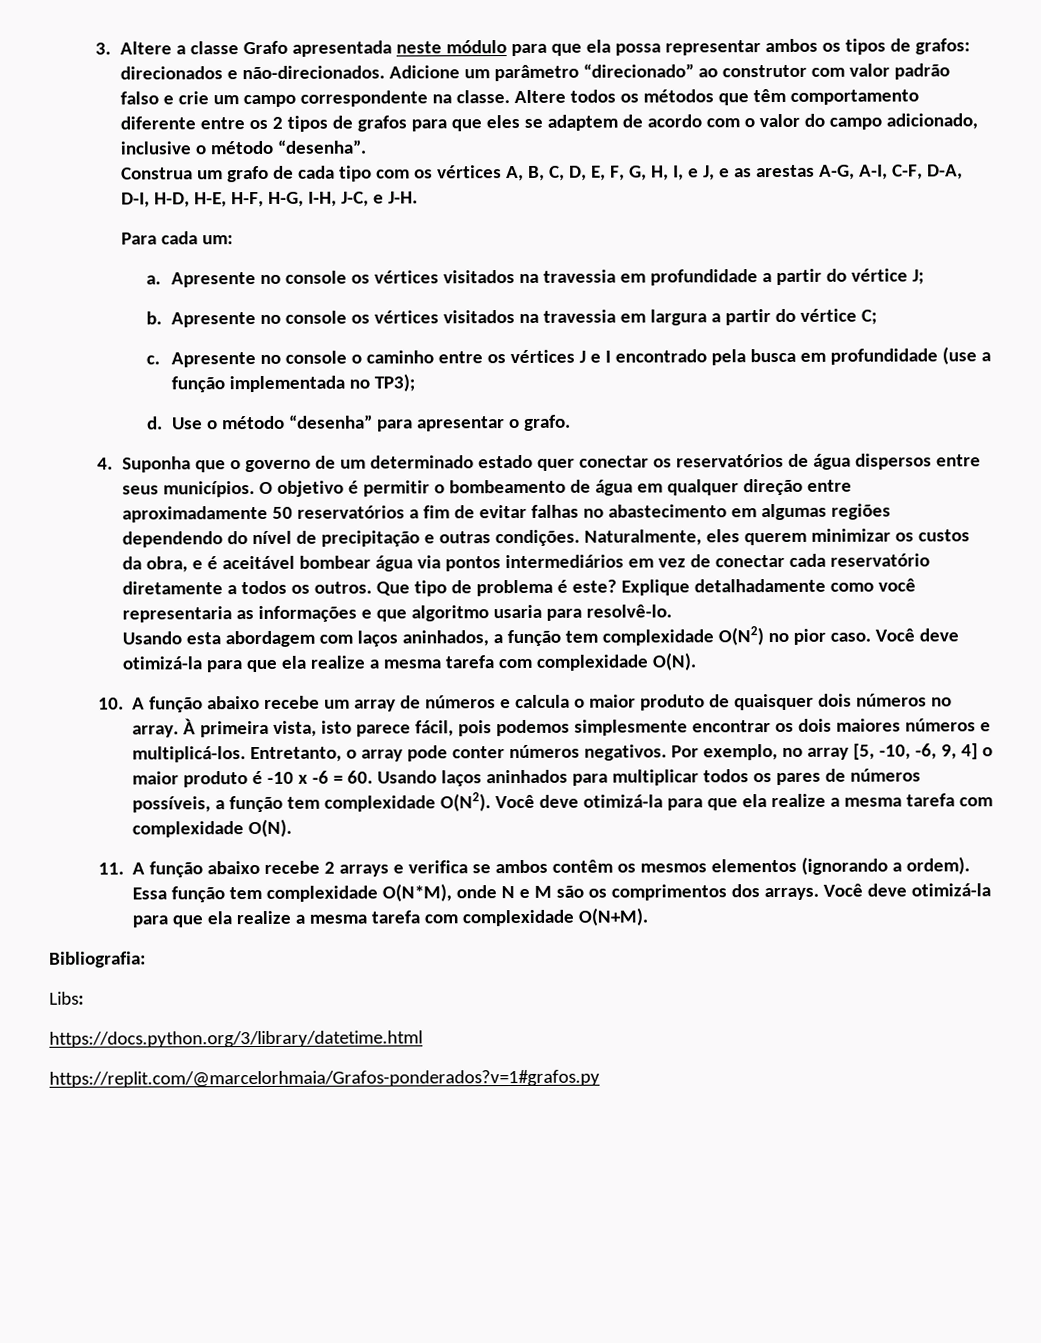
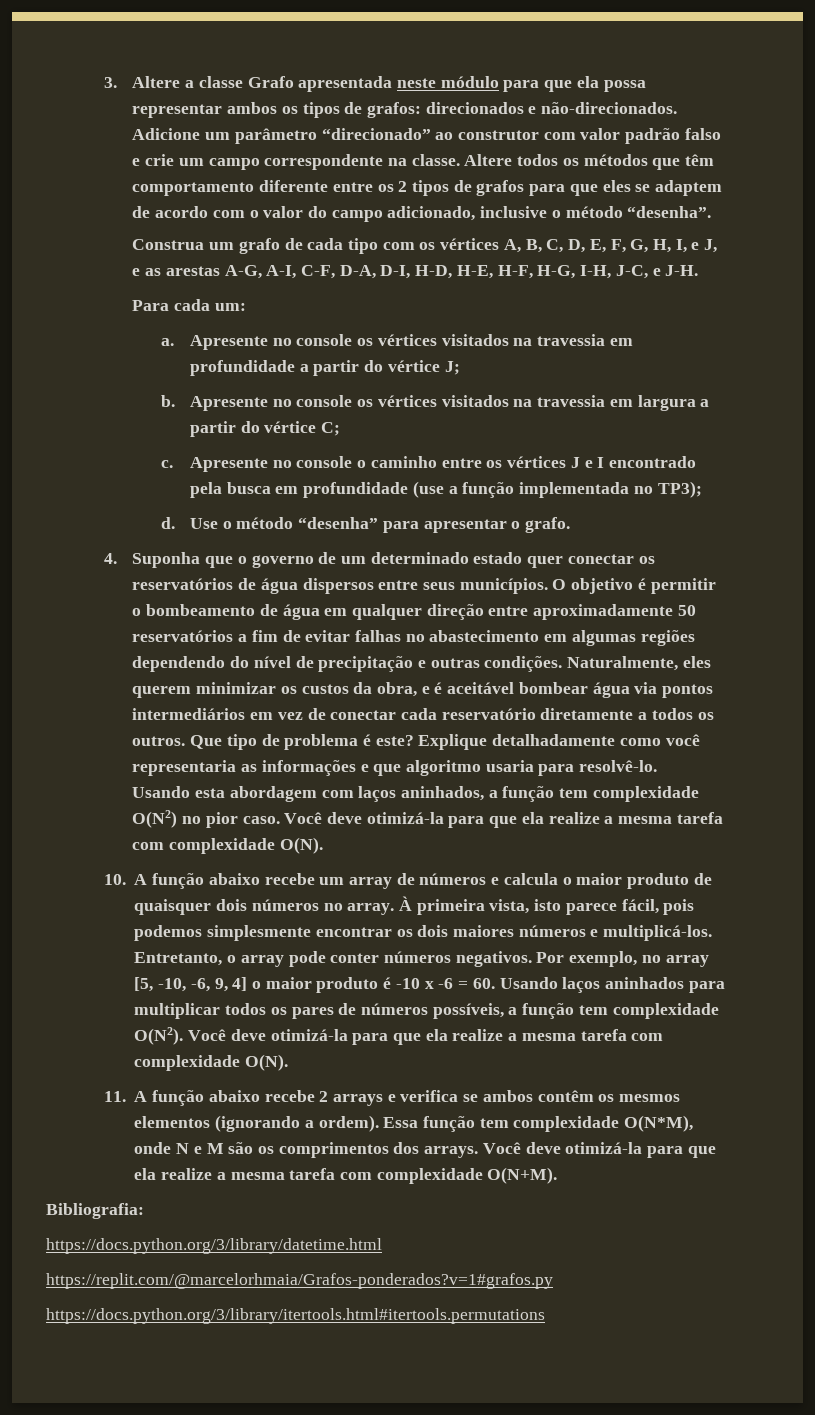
- Libs:
+ https://docs.python.org/3/library/itertools.html#itertools.permutations

